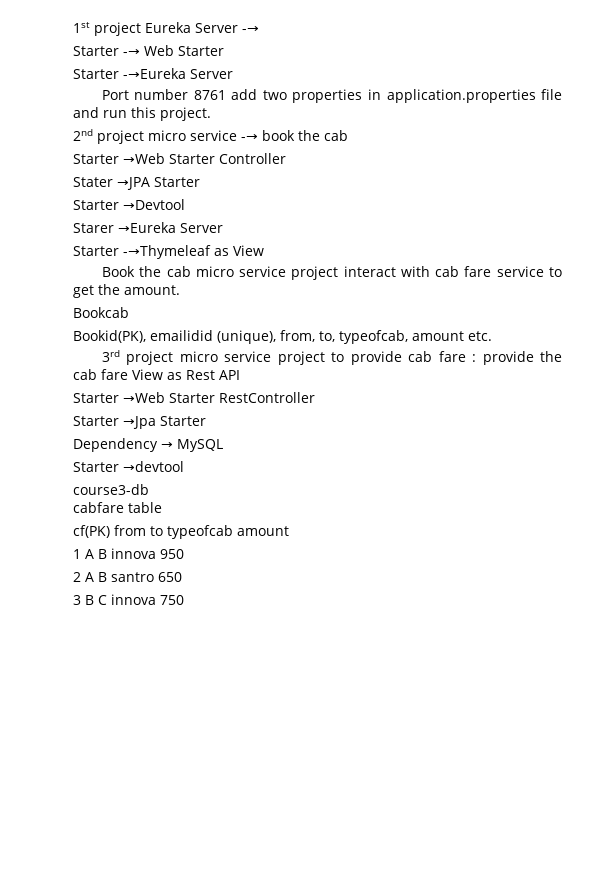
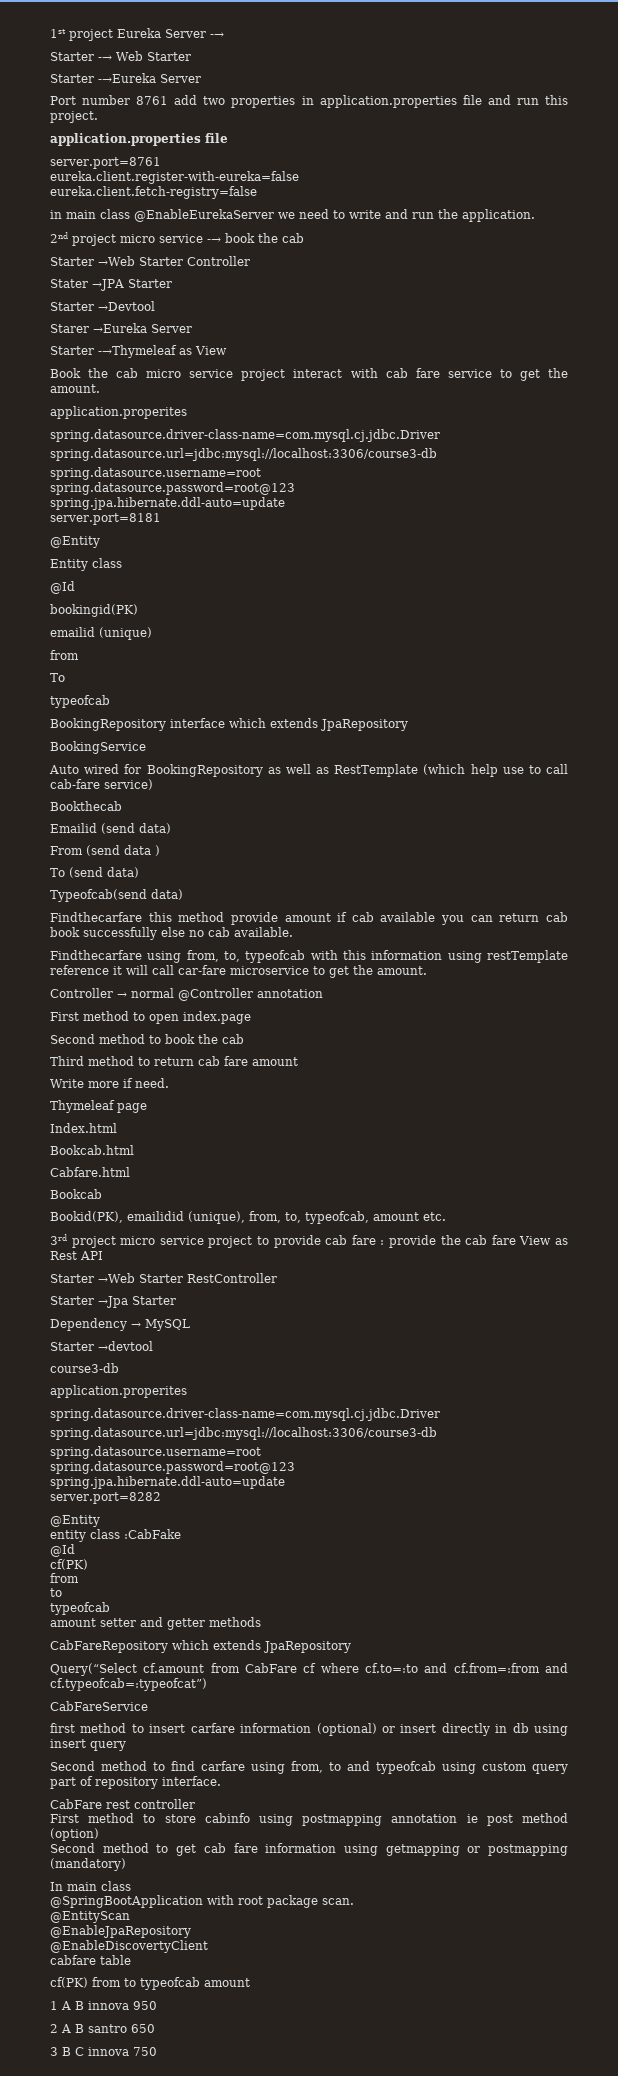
  Port number 8761 add two properties in application.properties file and run this project.
+ application.properties file
+ server.port=8761
+ eureka.client.register-with-eureka=false
+ eureka.client.fetch-registry=false
+ in main class @EnableEurekaServer we need to write and run the application.
  Book the cab micro service project interact with cab fare service to get the amount.
+ application.properites
+ spring.datasource.driver-class-name=com.mysql.cj.jdbc.Driver
+ spring.datasource.url=jdbc:mysql://localhost:3306/course3-db
+ spring.datasource.username=root
+ spring.datasource.password=root@123
+ spring.jpa.hibernate.ddl-auto=update
+ server.port=8181
+ @Entity
+ Entity class
+ @Id
+ bookingid(PK)
+ emailid (unique)
+ from
+ To
+ typeofcab
+ BookingRepository interface which extends JpaRepository
+ BookingService
+ Auto wired for BookingRepository as well as RestTemplate (which help use to call cab-fare service)
+ Bookthecab
+ Emailid (send data)
+ From (send data )
+ To (send data)
+ Typeofcab(send data)
+ Findthecarfare this method provide amount if cab available you can return cab book successfully else no cab available.
+ Findthecarfare using from, to, typeofcab with this information using restTemplate reference it will call car-fare microservice to get the amount.
+ Controller → normal @Controller annotation
+ First method to open index.page
+ Second method to book the cab
+ Third method to return cab fare amount
+ Write more if need.
+ Thymeleaf page
+ Index.html
+ Bookcab.html
+ Cabfare.html
  course3-db
+ application.properites
+ spring.datasource.driver-class-name=com.mysql.cj.jdbc.Driver
+ spring.datasource.url=jdbc:mysql://localhost:3306/course3-db
+ spring.datasource.username=root
+ spring.datasource.password=root@123
+ spring.jpa.hibernate.ddl-auto=update
+ server.port=8282
+ @Entity
+ entity class :CabFake
+ @Id
+ cf(PK)
+ from
+ to
+ typeofcab
+ amount setter and getter methods
+ CabFareRepository which extends JpaRepository
+ Query(“Select cf.amount from CabFare cf where cf.to=:to and cf.from=:from and cf.typeofcab=:typeofcat”)
+ CabFareService
+ first method to insert carfare information (optional) or insert directly in db using insert query
+ Second method to find carfare using from, to and typeofcab using custom query part of repository interface.
+ CabFare rest controller
+ First method to store cabinfo using postmapping annotation ie post method (option)
+ Second method to get cab fare information using getmapping or postmapping (mandatory)
+ In main class
+ @SpringBootApplication with root package scan.
+ @EntityScan
+ @EnableJpaRepository
+ @EnableDiscovertyClient

